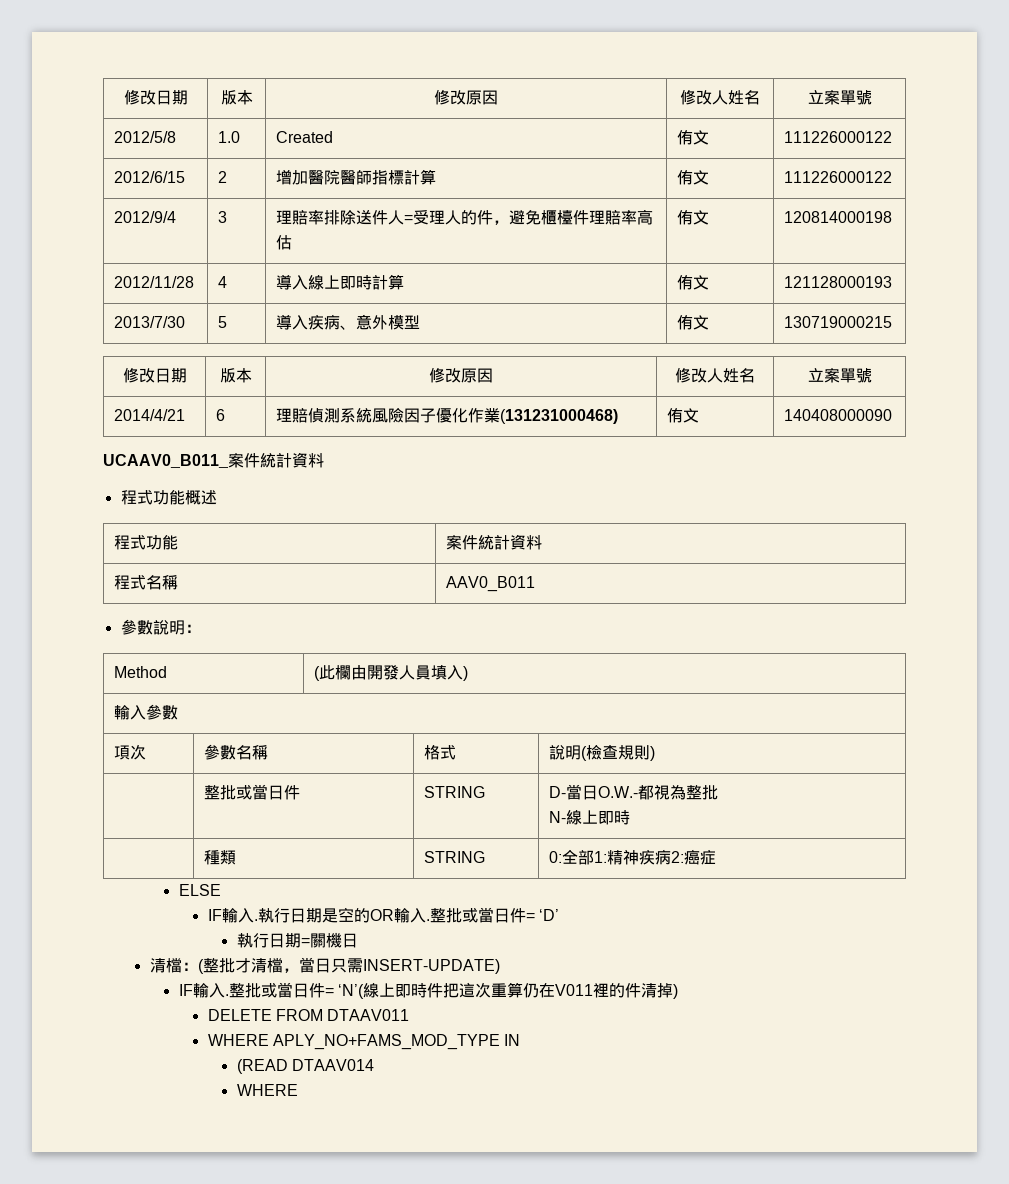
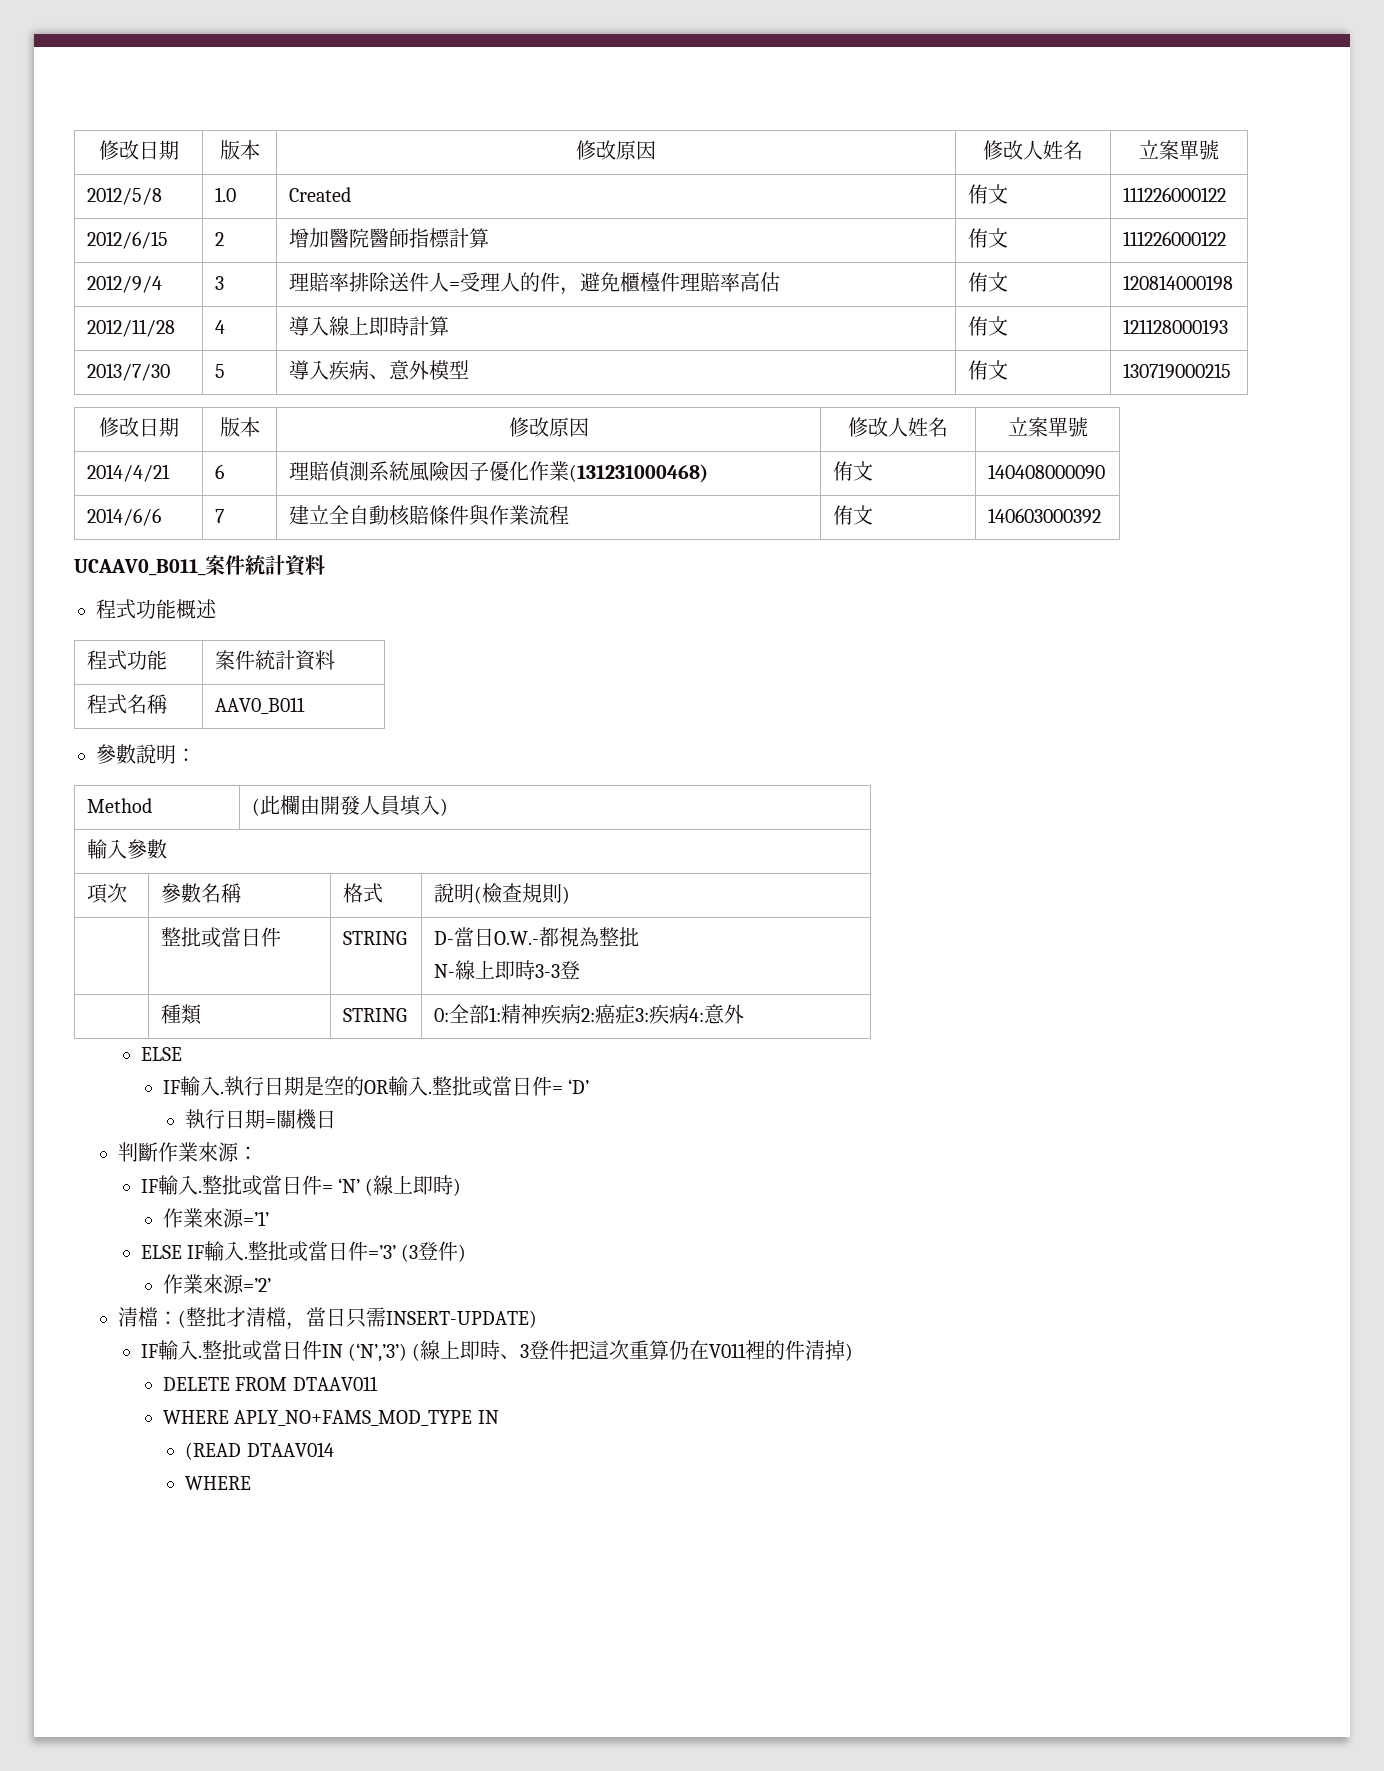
+ 2014/6/6 | 7 | 建立全自動核賠條件與作業流程 | 侑文 | 140603000392
  | 整批或當日件 | STRING | D-當日O.W.-都視為整批
- N-線上即時
+ N-線上即時3-3登
- | 種類 | STRING | 0:全部1:精神疾病2:癌症
+ | 種類 | STRING | 0:全部1:精神疾病2:癌症3:疾病4:意外
+ 判斷作業來源：
+ IF輸入.整批或當日件= ‘N’ (線上即時)
+ 作業來源=’1’
+ ELSE IF輸入.整批或當日件=’3’ (3登件)
+ 作業來源=’2’
- 整批或當日件= ‘N’(線上即時件把這次重算仍在V011裡的件清掉)
+ 整批或當日件IN (‘N’,’3’) (線上即時、3登件把這次重算仍在V011裡的件清掉)

